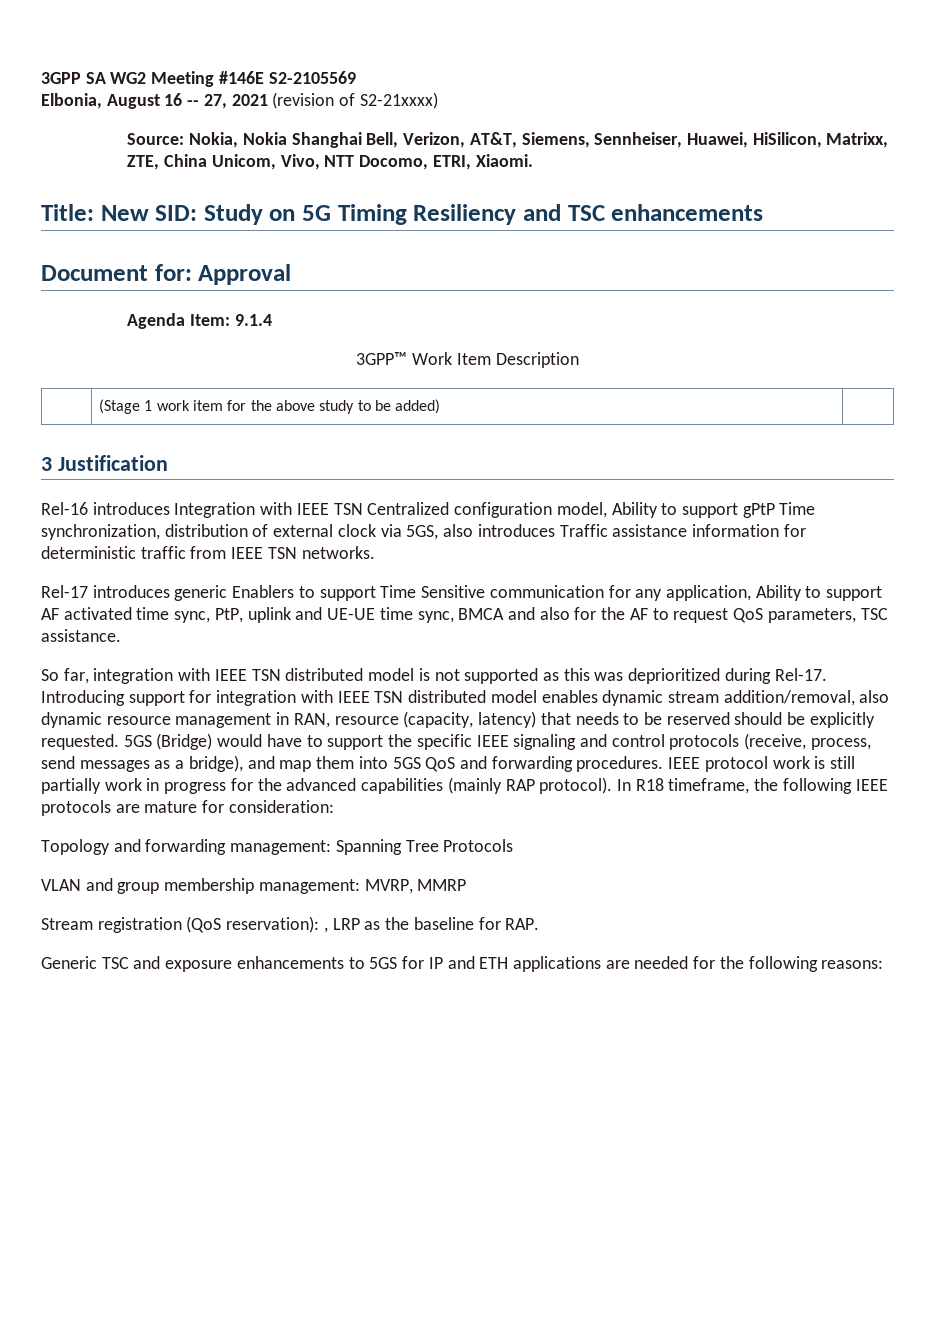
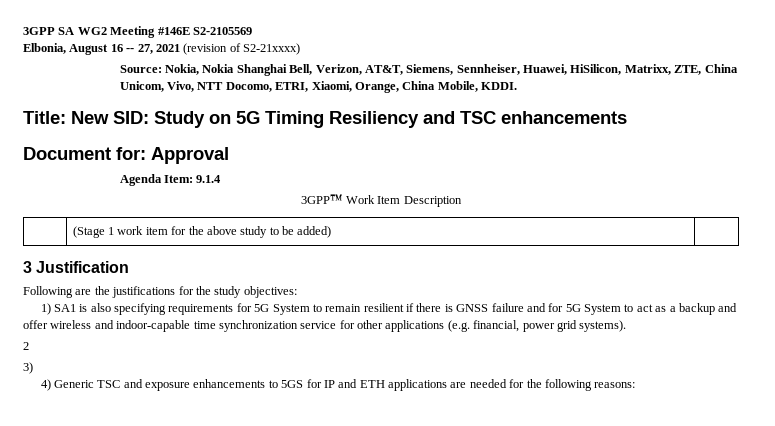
- Source: Nokia, Nokia Shanghai Bell, Verizon, AT&T, Siemens, Sennheiser, Huawei, HiSilicon, Matrixx, ZTE, China Unicom, Vivo, NTT Docomo, ETRI, Xiaomi.
+ Source: Nokia, Nokia Shanghai Bell, Verizon, AT&T, Siemens, Sennheiser, Huawei, HiSilicon, Matrixx, ZTE, China Unicom, Vivo, NTT Docomo, ETRI, Xiaomi, Orange, China Mobile, KDDI.
- Rel-16 introduces Integration with IEEE TSN Centralized configuration model, Ability to support gPtP Time synchronization, distribution of external clock via 5GS, also introduces Traffic assistance information for deterministic traffic from IEEE TSN networks.
- Rel-17 introduces generic Enablers to support Time Sensitive communication for any application, Ability to support AF activated time sync, PtP, uplink and UE-UE time sync, BMCA and also for the AF to request QoS parameters, TSC assistance.
- So far, integration with IEEE TSN distributed model is not supported as this was deprioritized during Rel-17. Introducing support for integration with IEEE TSN distributed model enables dynamic stream addition/removal, also dynamic resource management in RAN, resource (capacity, latency) that needs to be reserved should be explicitly requested. 5GS (Bridge) would have to support the specific IEEE signaling and control protocols (receive, process, send messages as a bridge), and map them into 5GS QoS and forwarding procedures. IEEE protocol work is still partially work in progress for the advanced capabilities (mainly RAP protocol). In R18 timeframe, the following IEEE protocols are mature for consideration:
- Topology and forwarding management: Spanning Tree Protocols
- VLAN and group membership management: MVRP, MMRP
- Stream registration (QoS reservation): , LRP as the baseline for RAP.
- Generic TSC and exposure enhancements to 5GS for IP and ETH applications are needed for the following reasons:
+ Following are the justifications for the study objectives:
+ 1) SA1 is also specifying requirements for 5G System to remain resilient if there is GNSS failure and for 5G System to act as a backup and offer wireless and indoor-capable time synchronization service for other applications (e.g. financial, power grid systems).
+ 2
+ 3)
+ 4) Generic TSC and exposure enhancements to 5GS for IP and ETH applications are needed for the following reasons:

